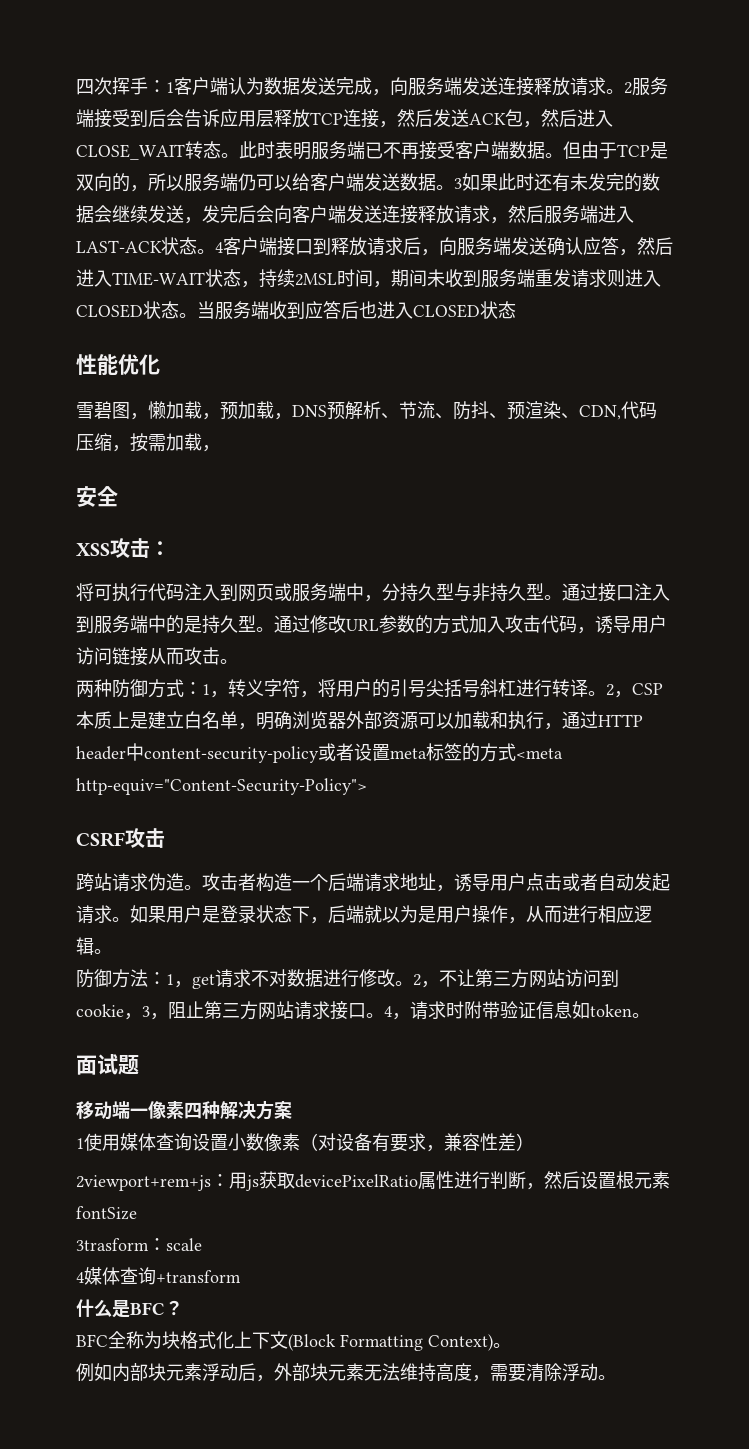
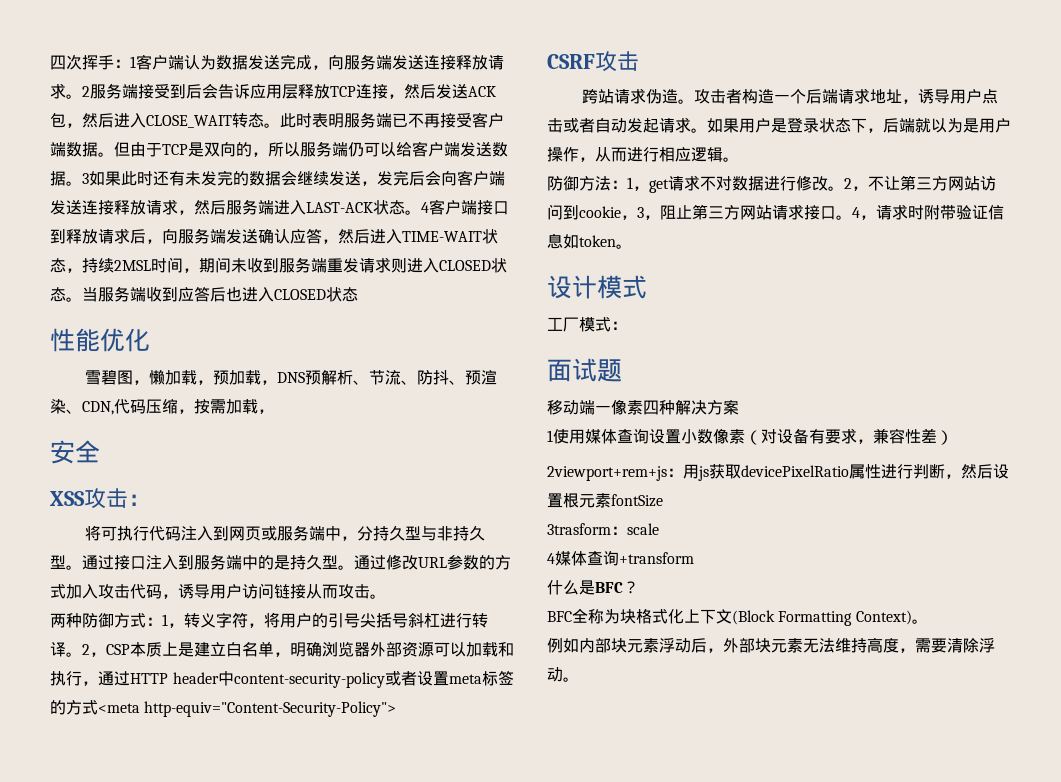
+ 设计模式
+ 工厂模式：

